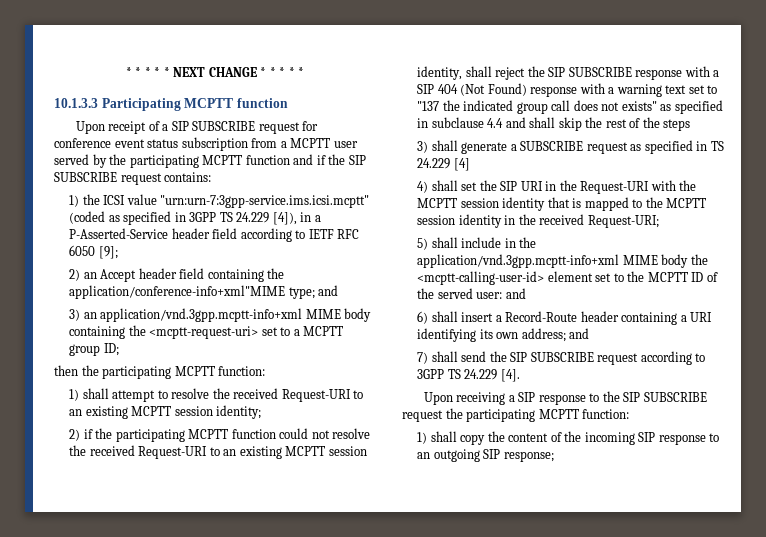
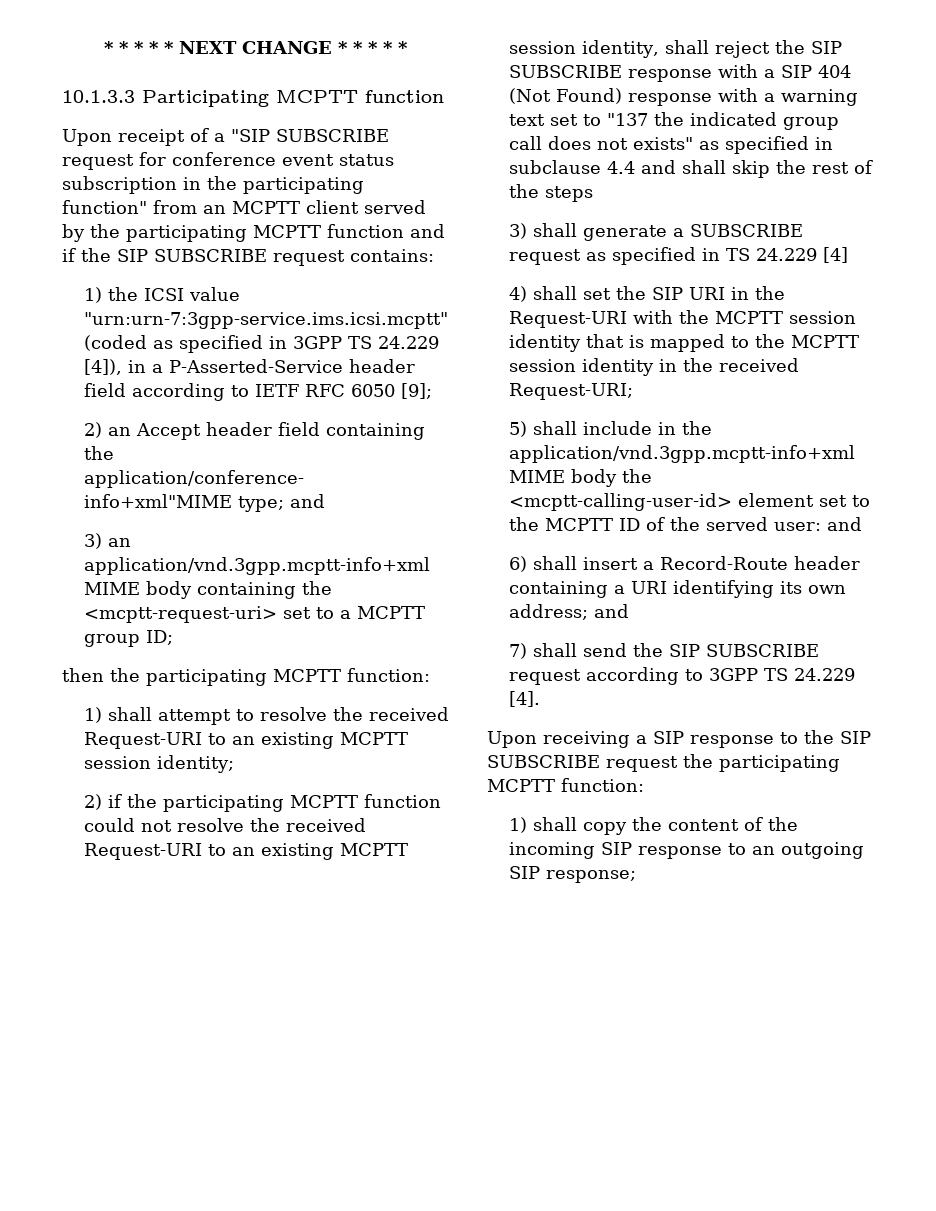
- Upon receipt of a SIP SUBSCRIBE request for conference event status subscription from a MCPTT user served by the participating MCPTT function and if the SIP SUBSCRIBE request contains:
+ Upon receipt of a "SIP SUBSCRIBE request for conference event status subscription in the participating function" from an MCPTT client served by the participating MCPTT function and if the SIP SUBSCRIBE request contains:

